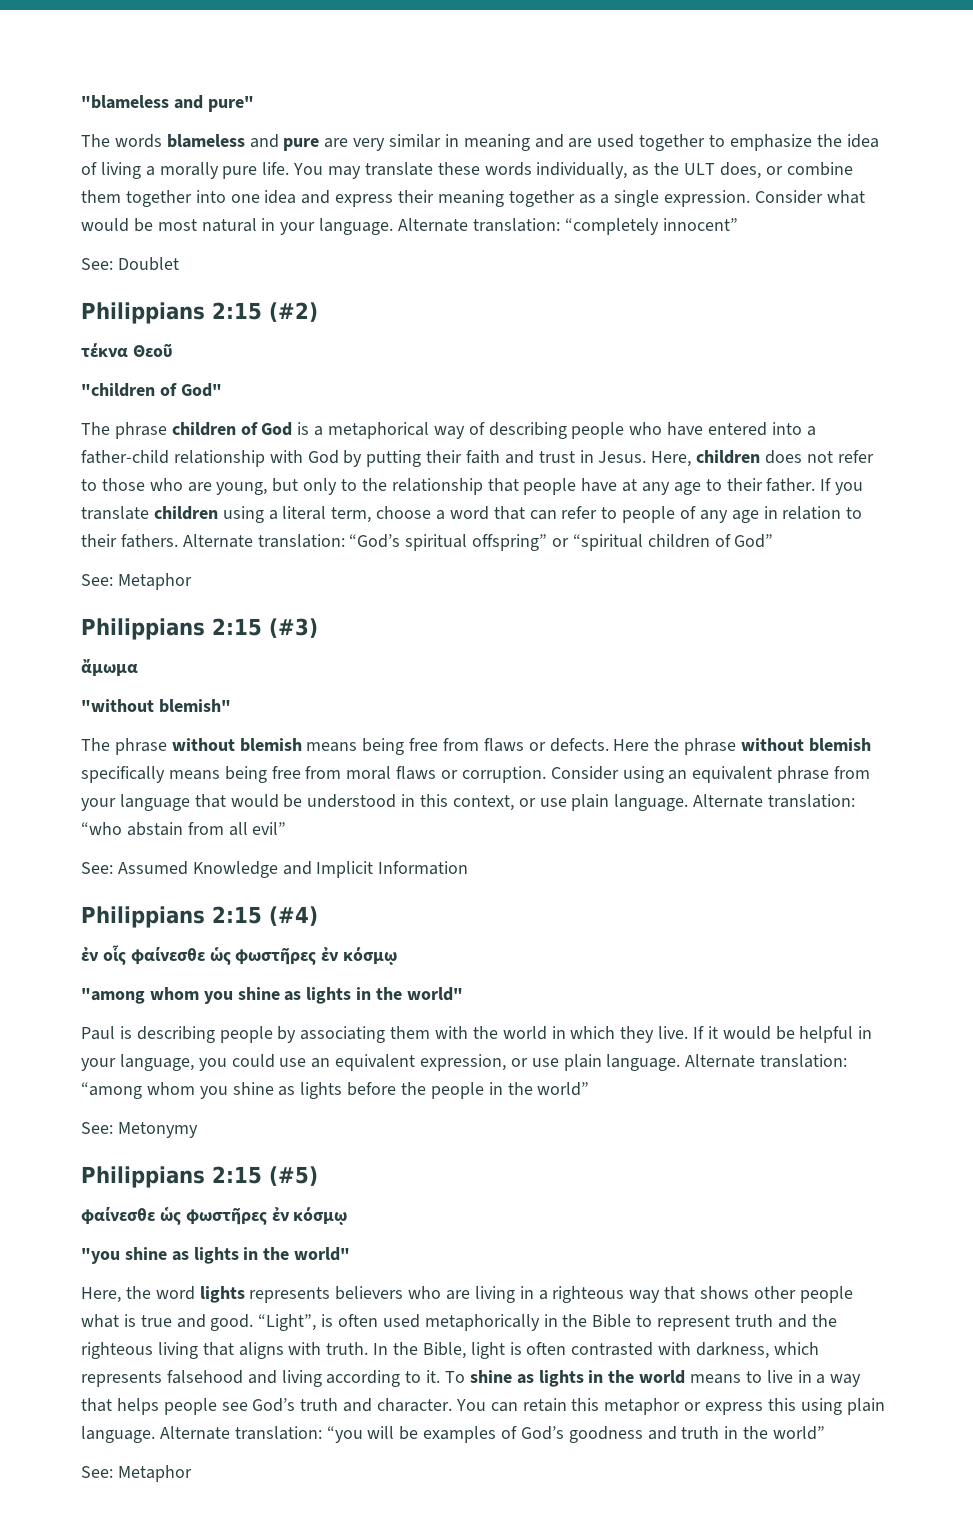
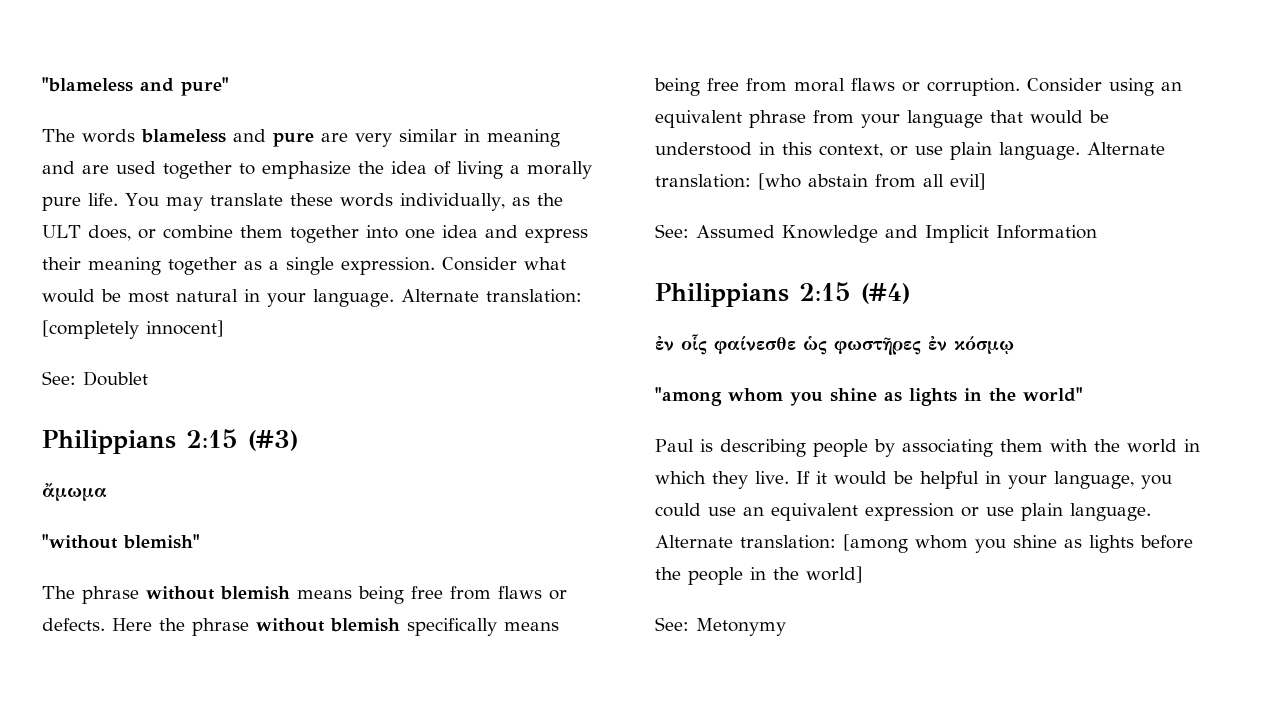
- Alternate translation: “completely innocent”
+ Alternate translation: [completely innocent]
- Philippians 2:15 (#2)
- τέκνα Θεοῦ
- "children of God"
- The phrase children of God is a metaphorical way of describing people who have entered into a father-child relationship with God by putting their faith and trust in Jesus. Here, children does not refer to those who are young, but only to the relationship that people have at any age to their father. If you translate children using a literal term, choose a word that can refer to people of any age in relation to their fathers. Alternate translation: “God’s spiritual offspring” or “spiritual children of God”
- See: Metaphor
- Alternate translation: “who abstain from all evil”
+ Alternate translation: [who abstain from all evil]
- If it would be helpful in your language, you could use an equivalent expression, or use plain language. Alternate translation: “among whom you shine as lights before the people in the world”
+ If it would be helpful in your language, you could use an equivalent expression or use plain language. Alternate translation: [among whom you shine as lights before the people in the world]
- Philippians 2:15 (#5)
- φαίνεσθε ὡς φωστῆρες ἐν κόσμῳ
- "you shine as lights in the world"
- Here, the word lights represents believers who are living in a righteous way that shows other people what is true and good. “Light”, is often used metaphorically in the Bible to represent truth and the righteous living that aligns with truth. In the Bible, light is often contrasted with darkness, which represents falsehood and living according to it. To shine as lights in the world means to live in a way that helps people see God’s truth and character. You can retain this metaphor or express this using plain language. Alternate translation: “you will be examples of God’s goodness and truth in the world”
- See: Metaphor

